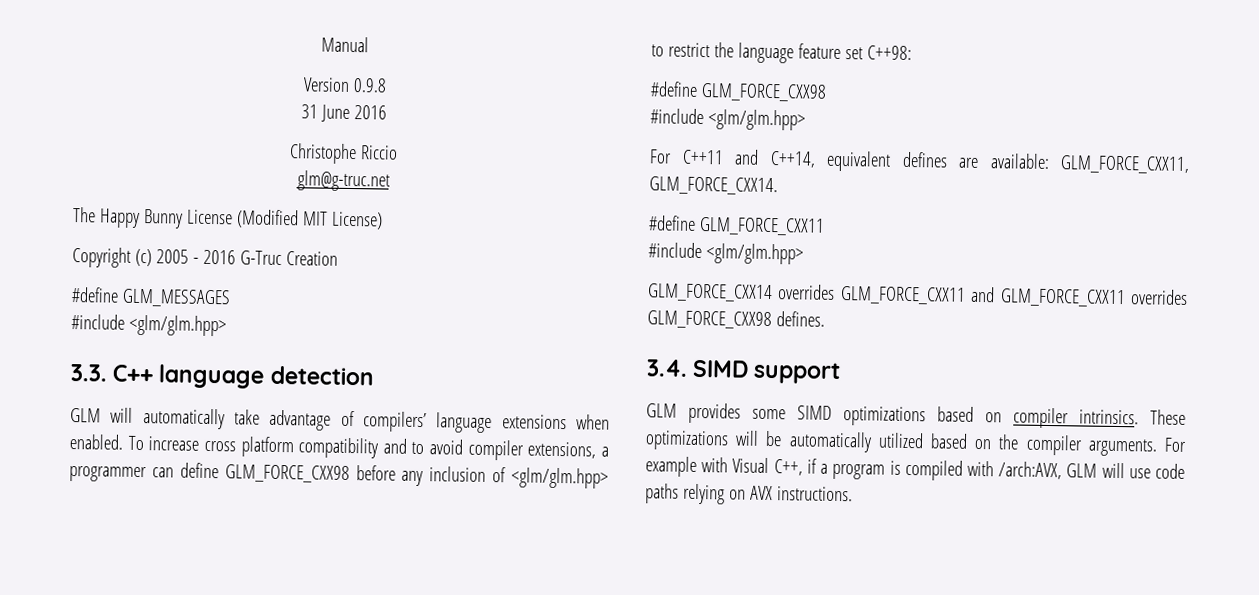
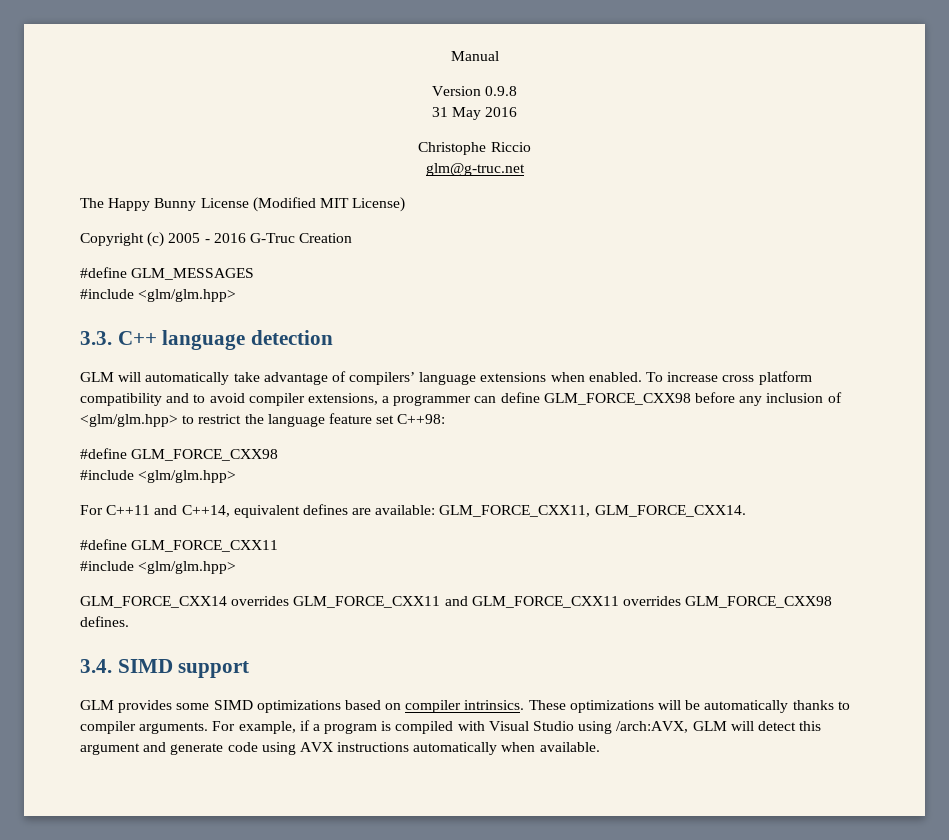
- 31 June 2016
+ 31 May 2016
- These optimizations will be automatically utilized based on the compiler arguments. For example with Visual C++, if a program is compiled with /arch:AVX, GLM will use code paths relying on AVX instructions.
+ These optimizations will be automatically thanks to compiler arguments. For example, if a program is compiled with Visual Studio using /arch:AVX, GLM will detect this argument and generate code using AVX instructions automatically when available.

